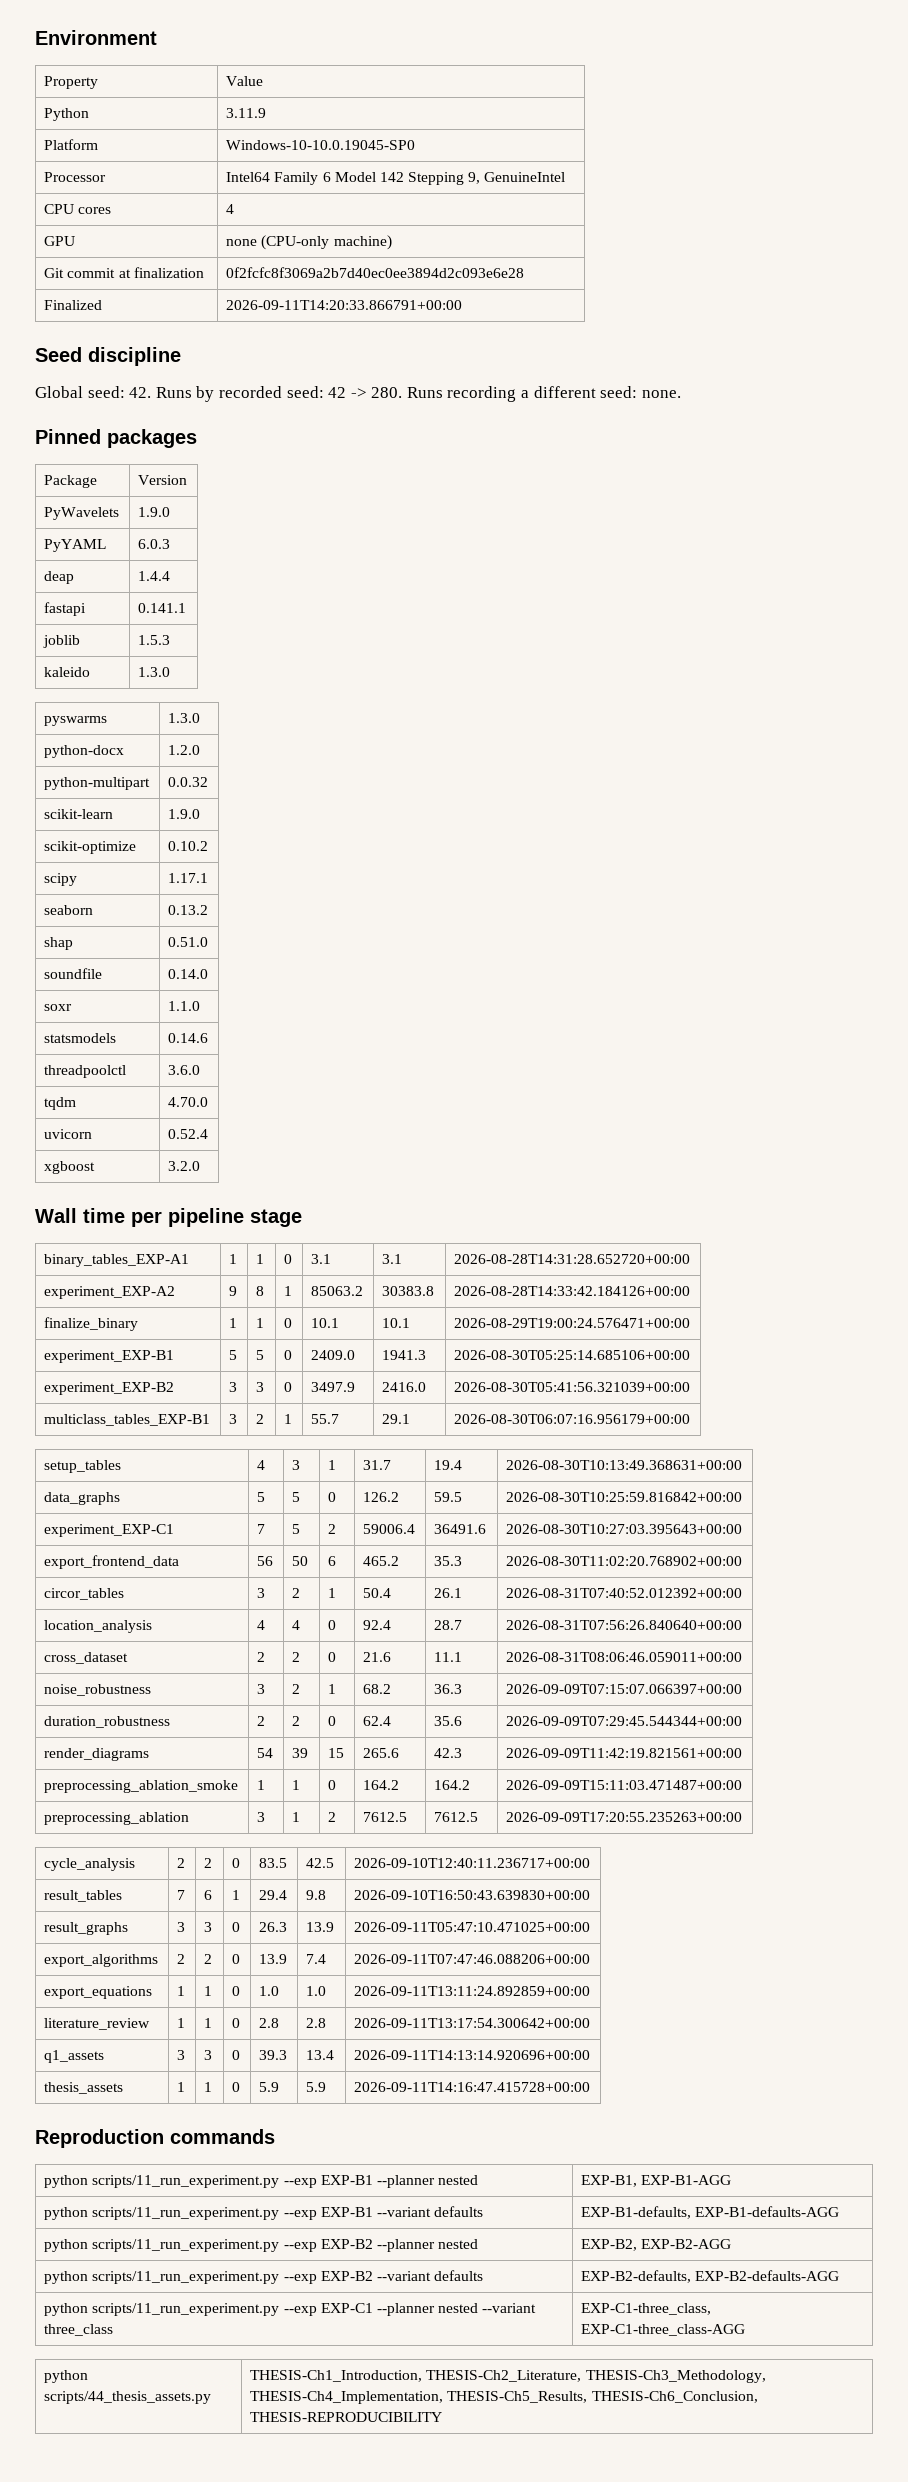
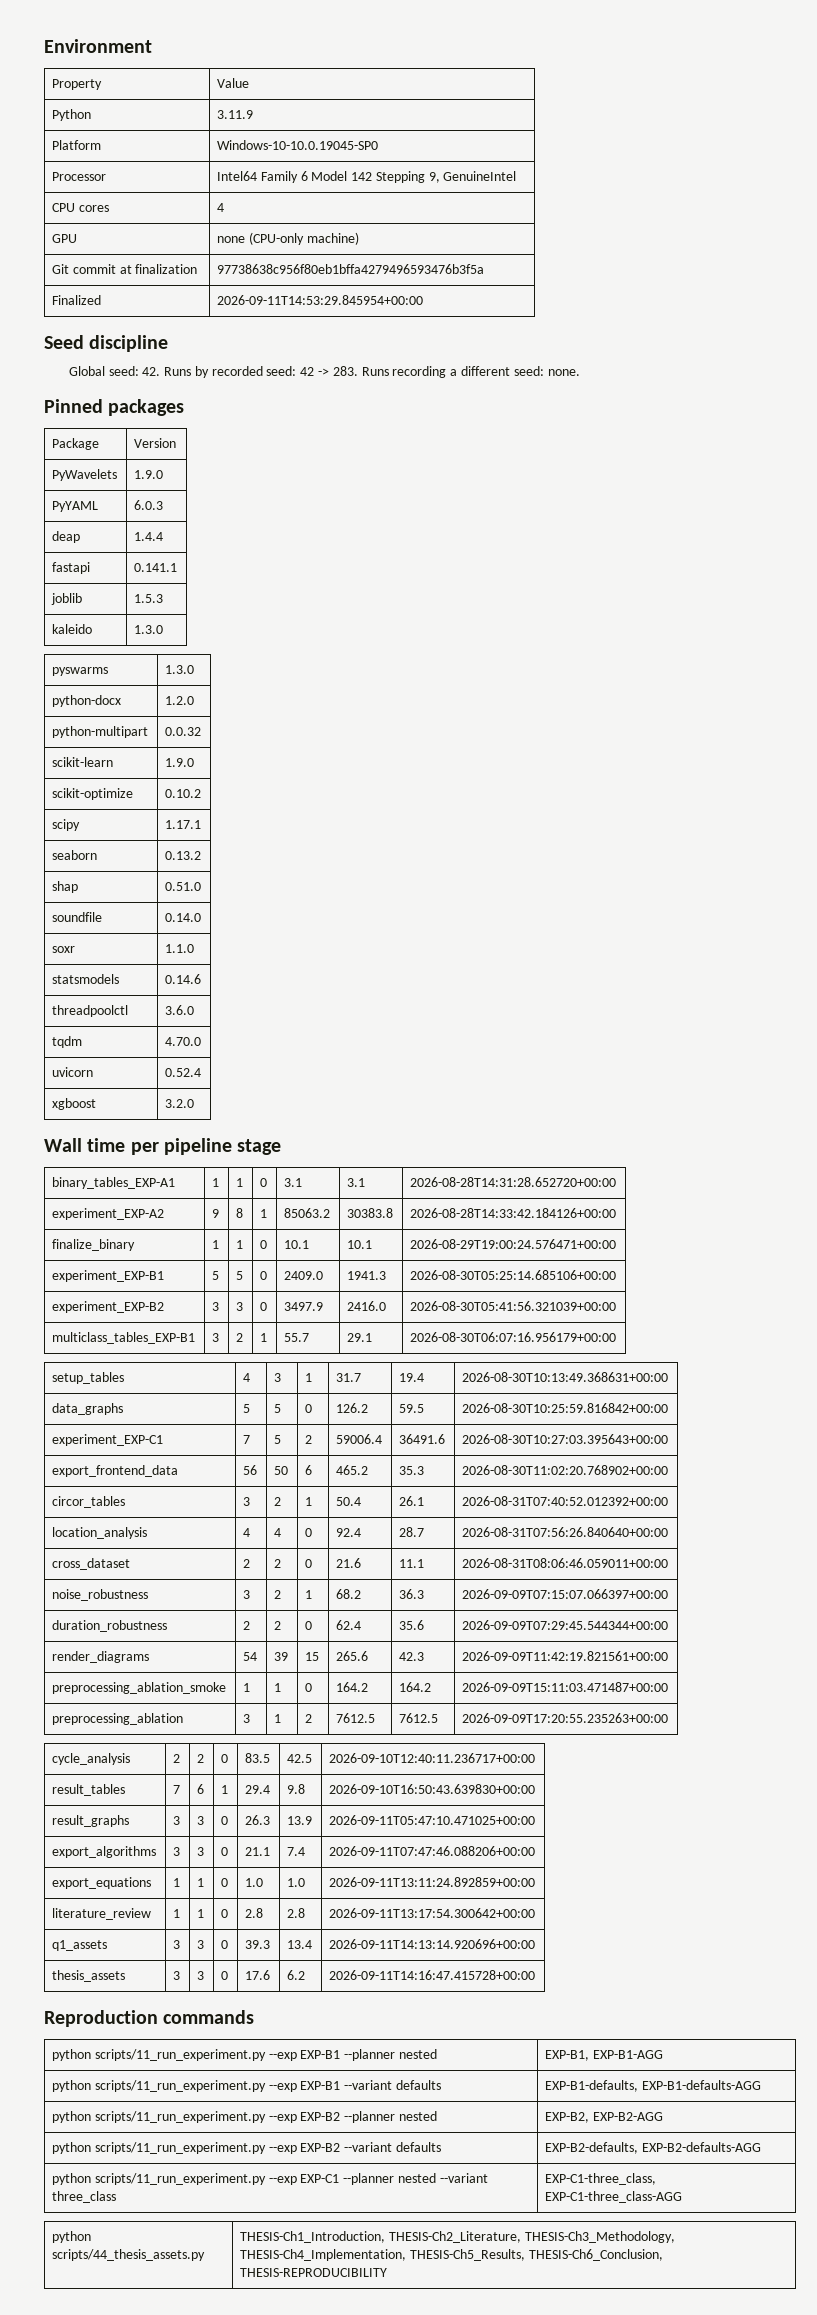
- Git commit at finalization | 0f2fcfc8f3069a2b7d40ec0ee3894d2c093e6e28
+ Git commit at finalization | 97738638c956f80eb1bffa4279496593476b3f5a
- Finalized | 2026-09-11T14:20:33.866791+00:00
+ Finalized | 2026-09-11T14:53:29.845954+00:00
- Global seed: 42. Runs by recorded seed: 42 -> 280. Runs recording a different seed: none.
+ Global seed: 42. Runs by recorded seed: 42 -> 283. Runs recording a different seed: none.
- export_algorithms | 2 | 2 | 0 | 13.9 | 7.4 | 2026-09-11T07:47:46.088206+00:00
+ export_algorithms | 3 | 3 | 0 | 21.1 | 7.4 | 2026-09-11T07:47:46.088206+00:00
- thesis_assets | 1 | 1 | 0 | 5.9 | 5.9 | 2026-09-11T14:16:47.415728+00:00
+ thesis_assets | 3 | 3 | 0 | 17.6 | 6.2 | 2026-09-11T14:16:47.415728+00:00

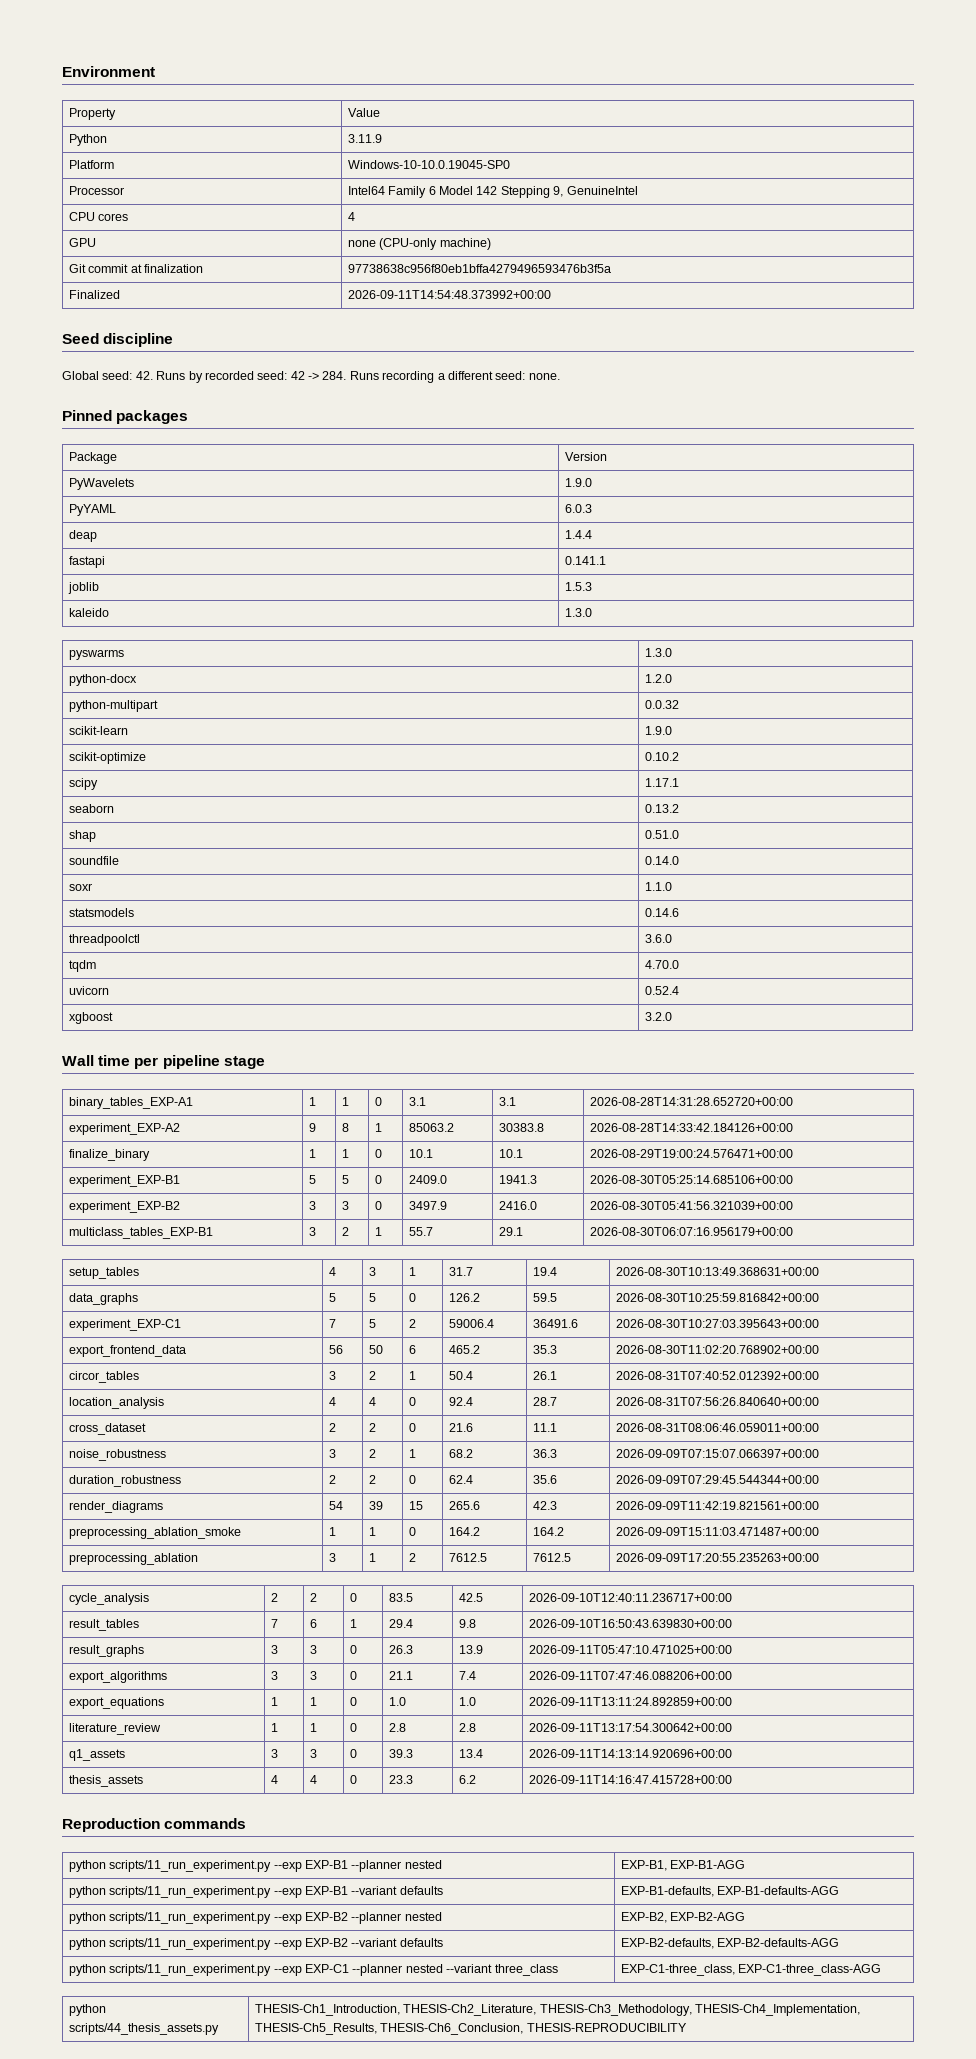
- Finalized | 2026-09-11T14:53:29.845954+00:00
+ Finalized | 2026-09-11T14:54:48.373992+00:00
- Global seed: 42. Runs by recorded seed: 42 -> 283. Runs recording a different seed: none.
+ Global seed: 42. Runs by recorded seed: 42 -> 284. Runs recording a different seed: none.
- thesis_assets | 3 | 3 | 0 | 17.6 | 6.2 | 2026-09-11T14:16:47.415728+00:00
+ thesis_assets | 4 | 4 | 0 | 23.3 | 6.2 | 2026-09-11T14:16:47.415728+00:00

